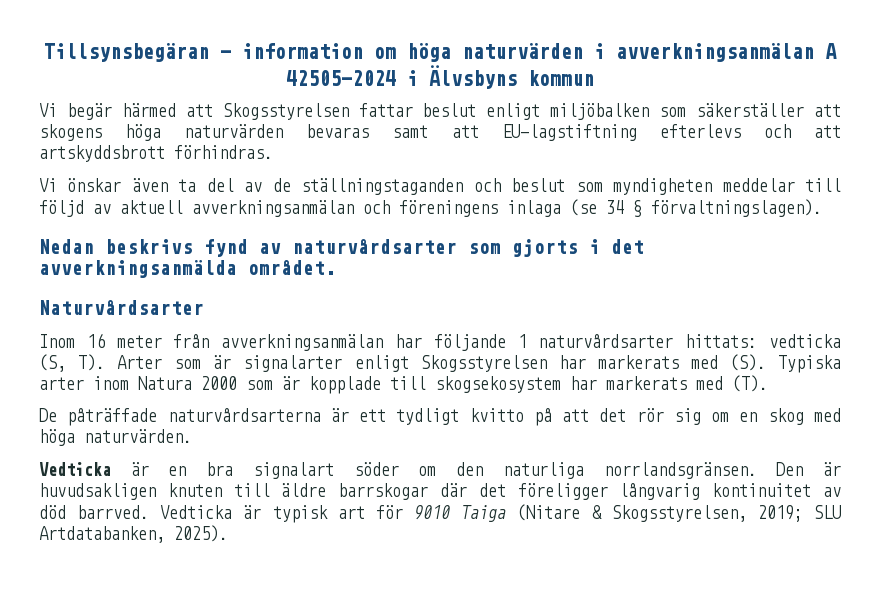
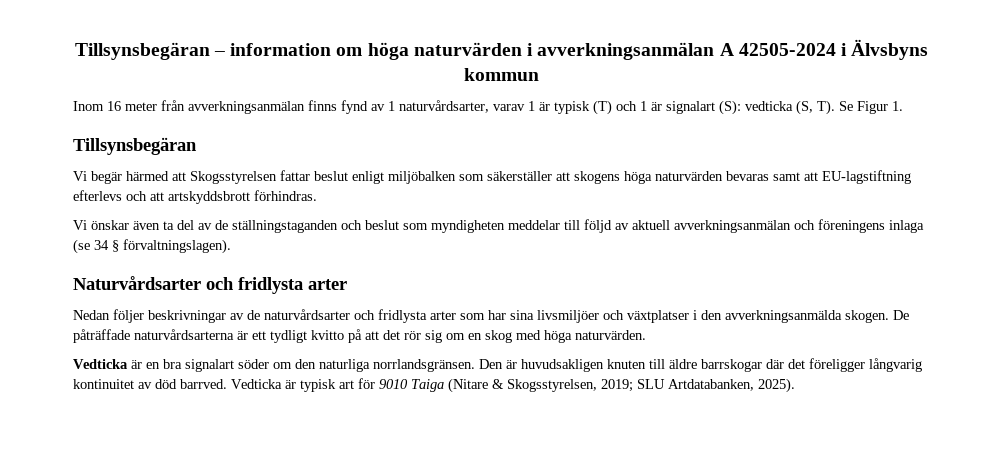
+ Inom 16 meter från avverkningsanmälan finns fynd av 1 naturvårdsarter, varav 1 är typisk (T) och 1 är signalart (S): vedticka (S, T). Se Figur 1.
+ Tillsynsbegäran
- Nedan beskrivs fynd av naturvårdsarter som gjorts i det avverkningsanmälda området.
- Naturvårdsarter
- Inom 16 meter från avverkningsanmälan har följande 1 naturvårdsarter hittats: vedticka (S, T). Arter som är signalarter enligt Skogsstyrelsen har markerats med (S). Typiska arter inom Natura 2000 som är kopplade till skogsekosystem har markerats med (T).
- De påträffade naturvårdsarterna är ett tydligt kvitto på att det rör sig om en skog med höga naturvärden.
+ Naturvårdsarter och fridlysta arter
+ Nedan följer beskrivningar av de naturvårdsarter och fridlysta arter som har sina livsmiljöer och växtplatser i den avverkningsanmälda skogen. De påträffade naturvårdsarterna är ett tydligt kvitto på att det rör sig om en skog med höga naturvärden.

